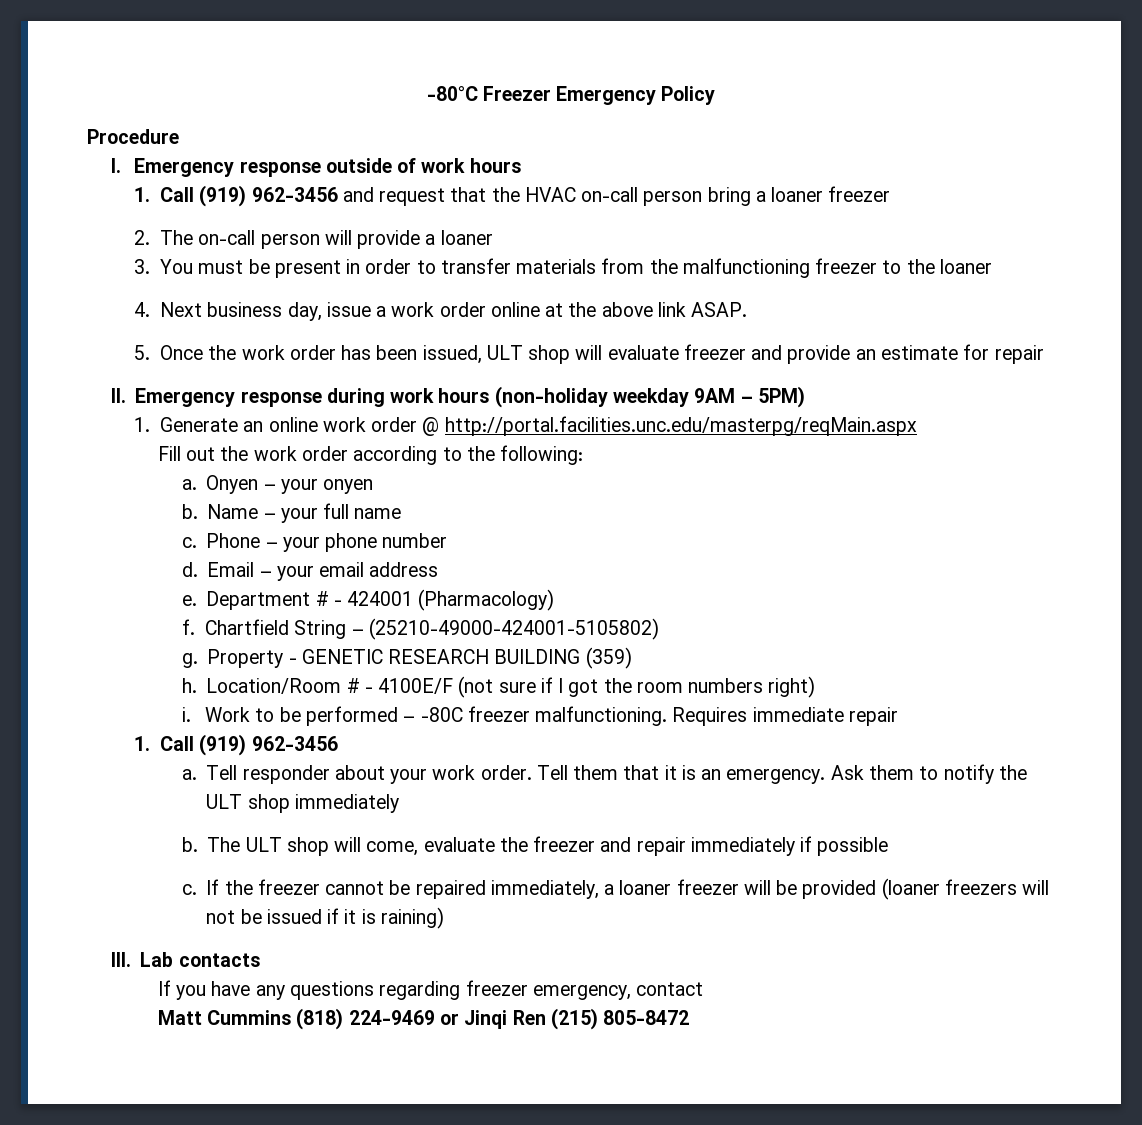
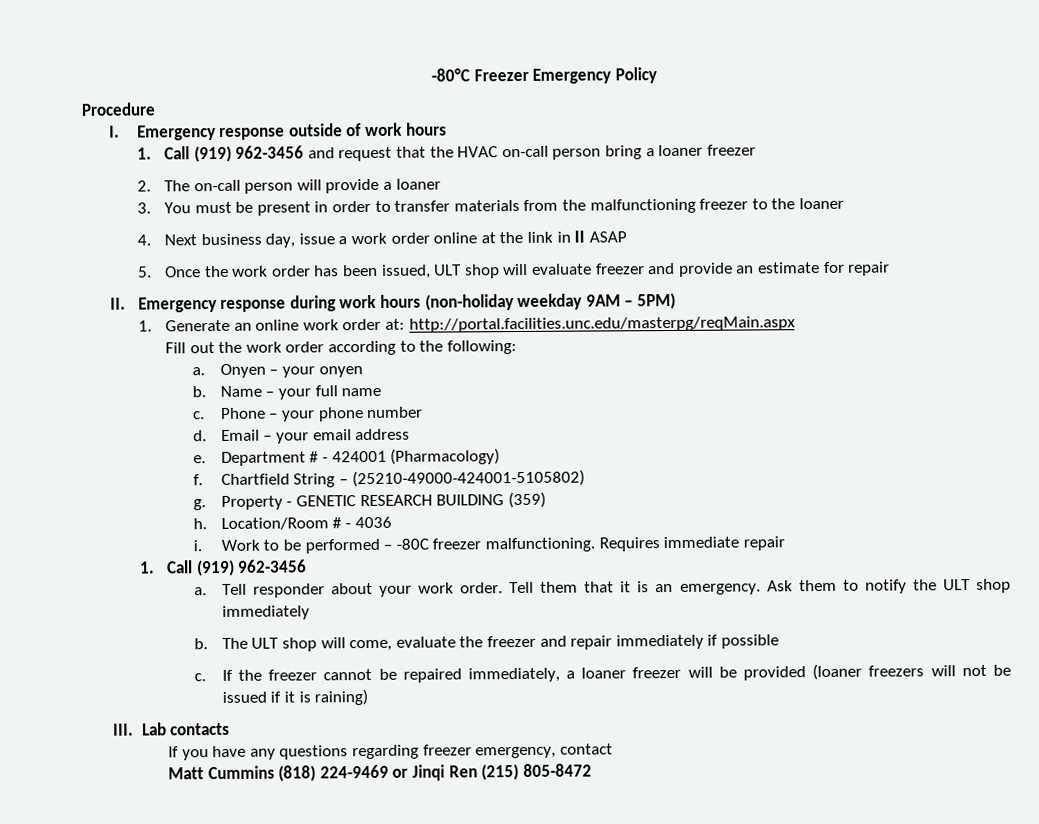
- 4. Next business day, issue a work order online at the above link ASAP.
+ 4. Next business day, issue a work order online at the link in II ASAP
- 1. Generate an online work order @ http://portal.facilities.unc.edu/masterpg/reqMain.aspx
+ 1. Generate an online work order at: http://portal.facilities.unc.edu/masterpg/reqMain.aspx
- Location/Room # - 4100E/F (not sure if I got the room numbers right)
+ Location/Room # - 4036

